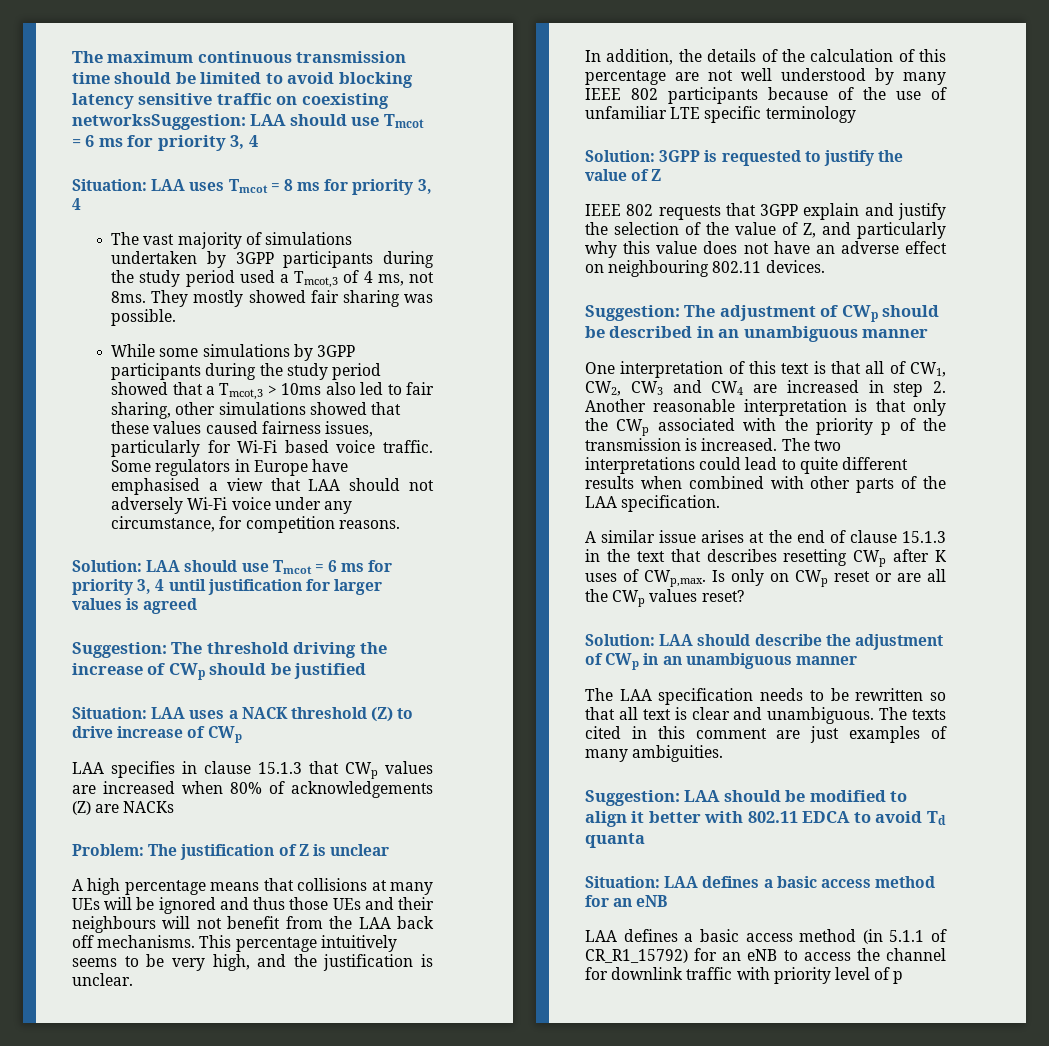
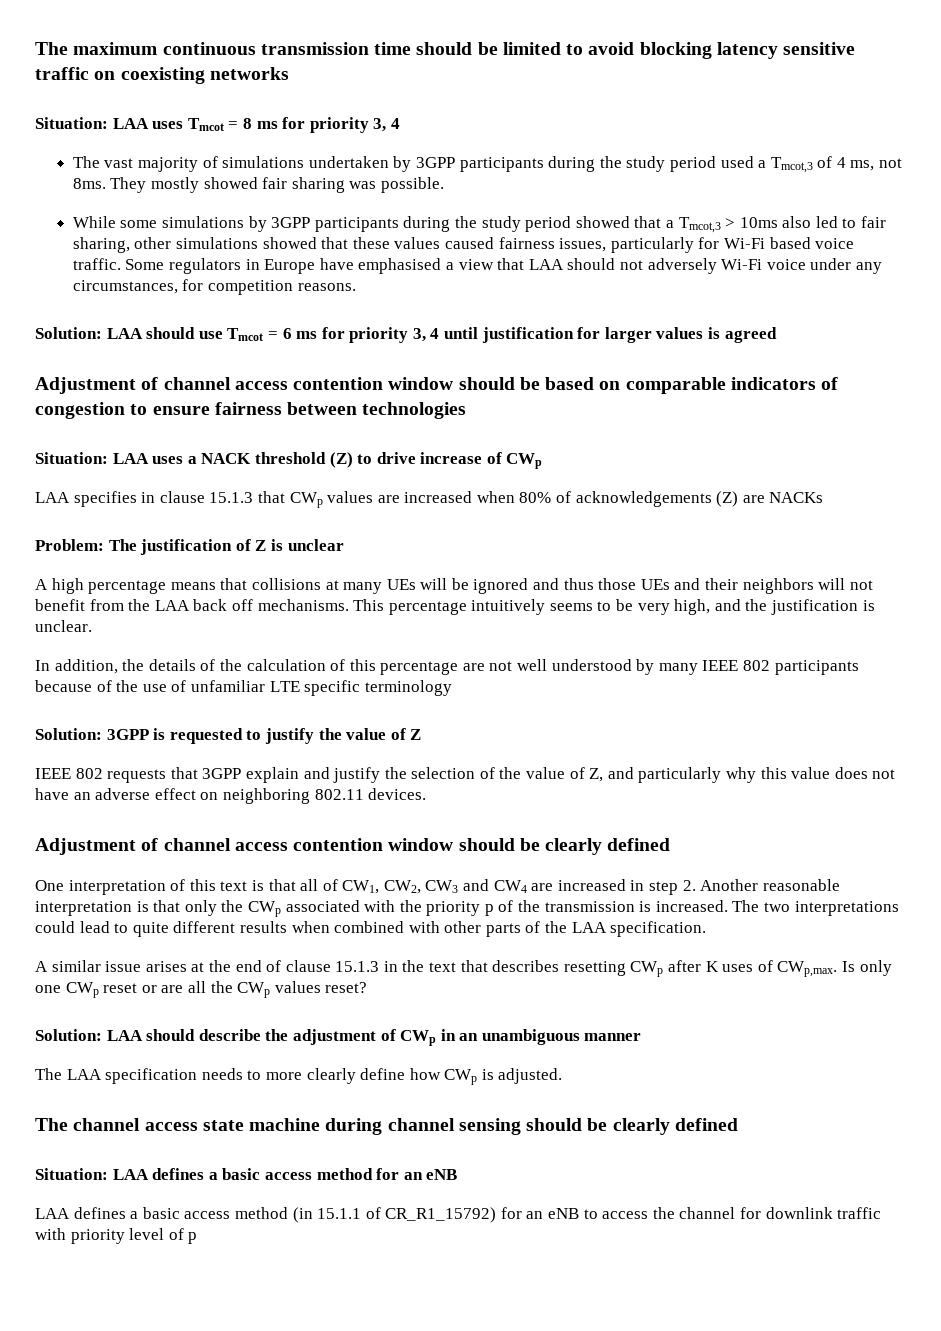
- The maximum continuous transmission time should be limited to avoid blocking latency sensitive traffic on coexisting networksSuggestion: LAA should use Tmcot = 6 ms for priority 3, 4
+ The maximum continuous transmission time should be limited to avoid blocking latency sensitive traffic on coexisting networks
- Some regulators in Europe have emphasised a view that LAA should not adversely Wi-Fi voice under any circumstance, for competition reasons.
+ Some regulators in Europe have emphasised a view that LAA should not adversely Wi-Fi voice under any circumstances, for competition reasons.
- Suggestion: The threshold driving the increase of CWp should be justified
+ Adjustment of channel access contention window should be based on comparable indicators of congestion to ensure fairness between technologies
- A high percentage means that collisions at many UEs will be ignored and thus those UEs and their neighbours will not benefit from the LAA back off mechanisms.
+ A high percentage means that collisions at many UEs will be ignored and thus those UEs and their neighbors will not benefit from the LAA back off mechanisms.
- IEEE 802 requests that 3GPP explain and justify the selection of the value of Z, and particularly why this value does not have an adverse effect on neighbouring 802.11 devices.
+ IEEE 802 requests that 3GPP explain and justify the selection of the value of Z, and particularly why this value does not have an adverse effect on neighboring 802.11 devices.
- Suggestion: The adjustment of CWp should be described in an unambiguous manner
+ Adjustment of channel access contention window should be clearly defined
- Is only on CWp reset or are all the CWp values reset?
+ Is only one CWp reset or are all the CWp values reset?
- The LAA specification needs to be rewritten so that all text is clear and unambiguous. The texts cited in this comment are just examples of many ambiguities.
- Suggestion: LAA should be modified to align it better with 802.11 EDCA to avoid Td quanta
+ The LAA specification needs to more clearly define how CWp is adjusted.
+ The channel access state machine during channel sensing should be clearly defined
- LAA defines a basic access method (in 5.1.1 of CR_R1_15792) for an eNB to access the channel for downlink traffic with priority level of p
+ LAA defines a basic access method (in 15.1.1 of CR_R1_15792) for an eNB to access the channel for downlink traffic with priority level of p

